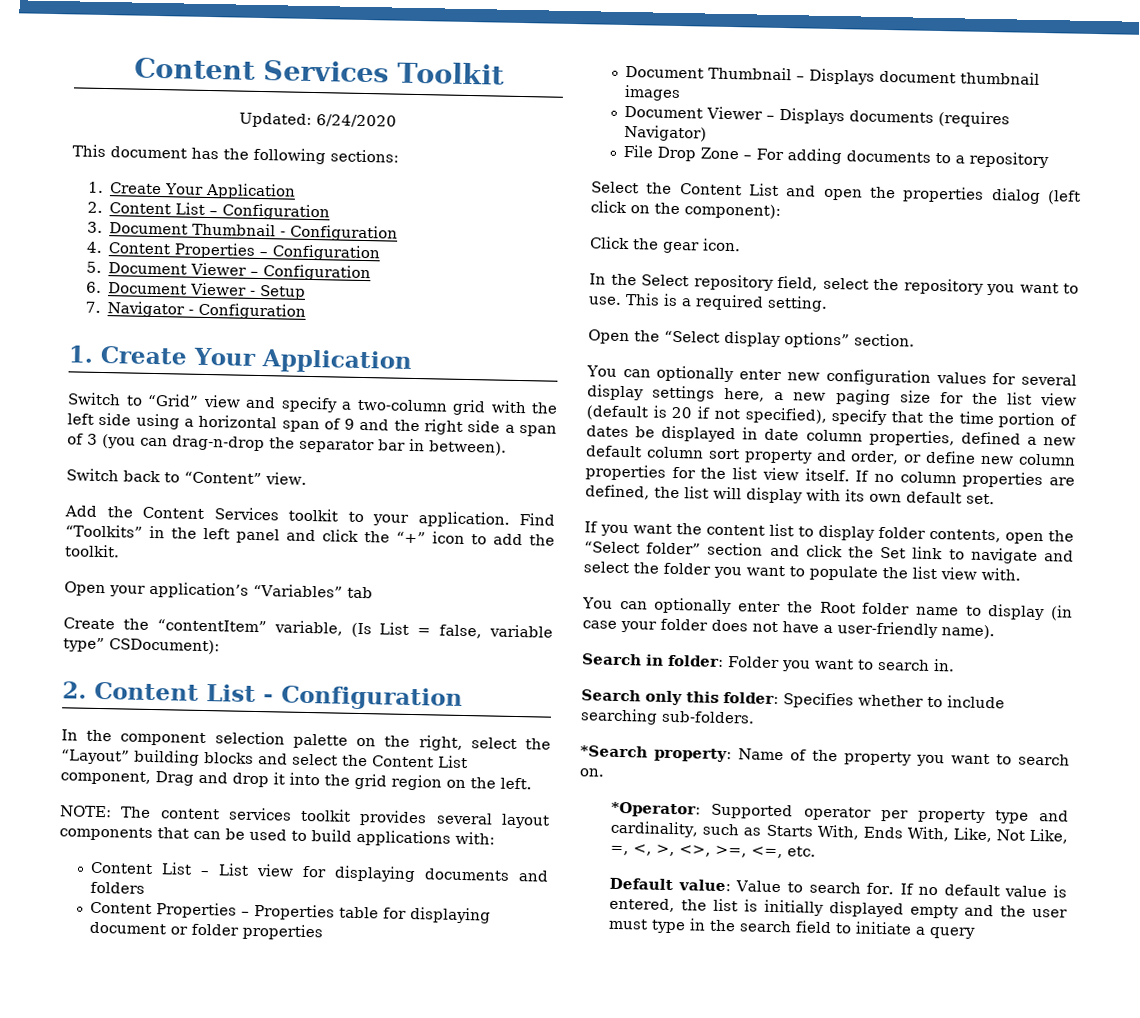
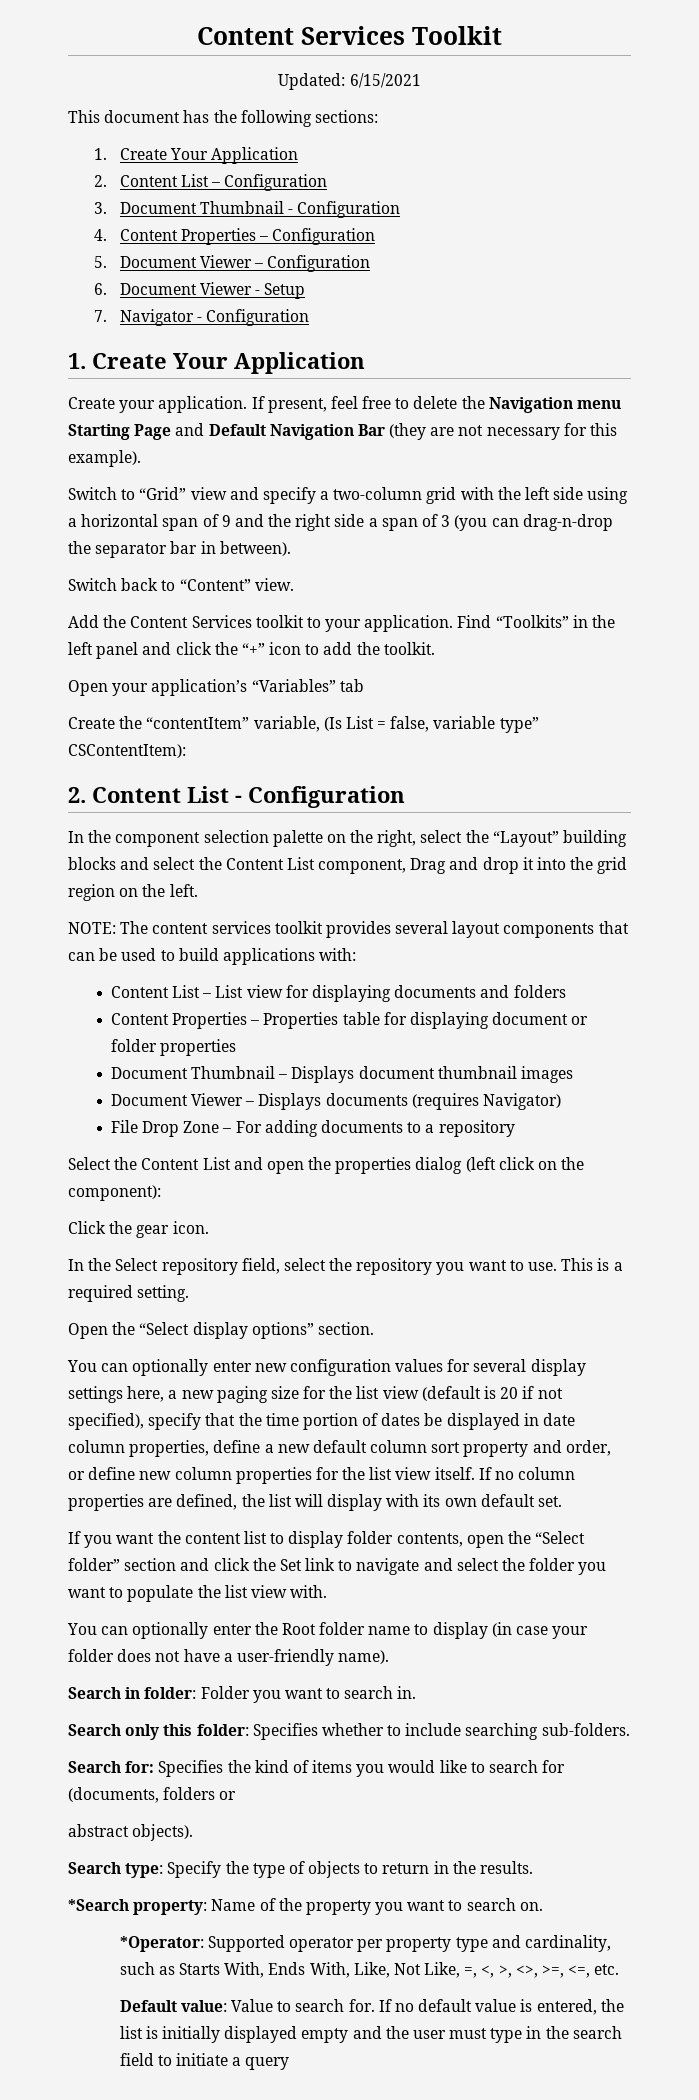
- Updated: 6/24/2020
+ Updated: 6/15/2021
+ Create your application. If present, feel free to delete the Navigation menu Starting Page and Default Navigation Bar (they are not necessary for this example).
- Create the “contentItem” variable, (Is List = false, variable type” CSDocument):
+ Create the “contentItem” variable, (Is List = false, variable type” CSContentItem):
- You can optionally enter new configuration values for several display settings here, a new paging size for the list view (default is 20 if not specified), specify that the time portion of dates be displayed in date column properties, defined a new default column sort property and order, or define new column properties for the list view itself.
+ You can optionally enter new configuration values for several display settings here, a new paging size for the list view (default is 20 if not specified), specify that the time portion of dates be displayed in date column properties, define a new default column sort property and order, or define new column properties for the list view itself.
+ Search for: Specifies the kind of items you would like to search for (documents, folders or
+ abstract objects).
+ Search type: Specify the type of objects to return in the results.

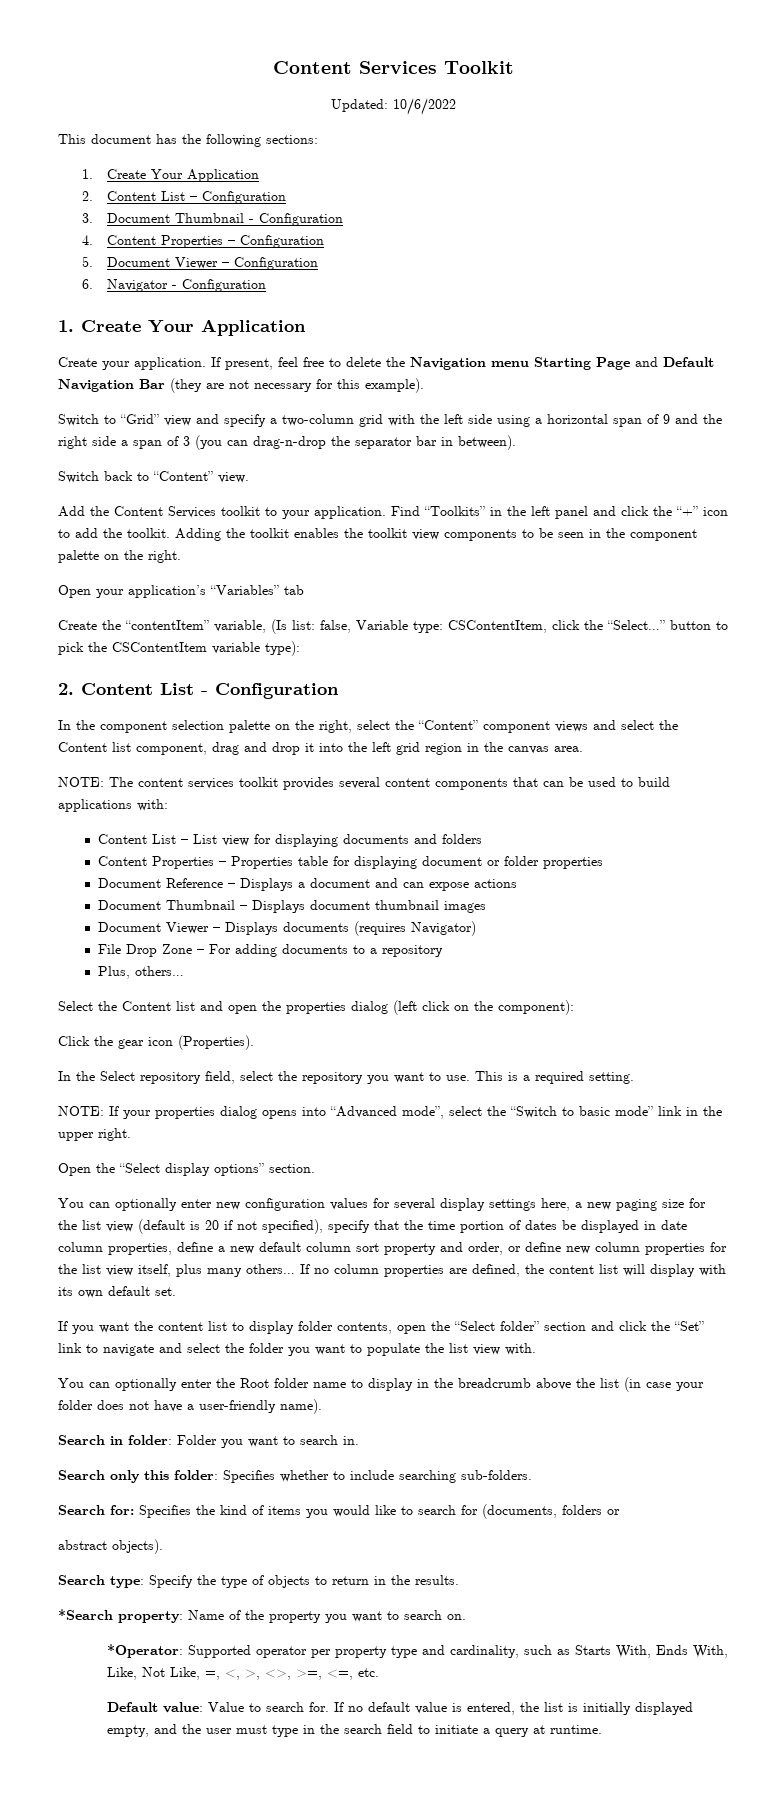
- Updated: 6/15/2021
+ Updated: 10/6/2022
- 6. Document Viewer - Setup
- 7. Navigator - Configuration
+ 6. Navigator - Configuration
+ Adding the toolkit enables the toolkit view components to be seen in the component palette on the right.
- Create the “contentItem” variable, (Is List = false, variable type” CSContentItem):
+ Create the “contentItem” variable, (Is list: false, Variable type: CSContentItem, click the “Select…” button to pick the CSContentItem variable type):
- In the component selection palette on the right, select the “Layout” building blocks and select the Content List component, Drag and drop it into the grid region on the left.
+ In the component selection palette on the right, select the “Content” component views and select the Content list component, drag and drop it into the left grid region in the canvas area.
- NOTE: The content services toolkit provides several layout components that can be used to build applications with:
+ NOTE: The content services toolkit provides several content components that can be used to build applications with:
+ Document Reference – Displays a document and can expose actions
+ Plus, others…
- Select the Content List and open the properties dialog (left click on the component):
+ Select the Content list and open the properties dialog (left click on the component):
- Click the gear icon.
+ Click the gear icon (Properties).
+ NOTE: If your properties dialog opens into “Advanced mode”, select the “Switch to basic mode” link in the upper right.
- You can optionally enter new configuration values for several display settings here, a new paging size for the list view (default is 20 if not specified), specify that the time portion of dates be displayed in date column properties, define a new default column sort property and order, or define new column properties for the list view itself.
+ You can optionally enter new configuration values for several display settings here, a new paging size for the list view (default is 20 if not specified), specify that the time portion of dates be displayed in date column properties, define a new default column sort property and order, or define new column properties for the list view itself, plus many others…
- If no column properties are defined, the list will display with its own default set.
+ If no column properties are defined, the content list will display with its own default set.
- If you want the content list to display folder contents, open the “Select folder” section and click the Set link to navigate and select the folder you want to populate the list view with.
+ If you want the content list to display folder contents, open the “Select folder” section and click the “Set” link to navigate and select the folder you want to populate the list view with.
- You can optionally enter the Root folder name to display (in case your folder does not have a user-friendly name).
+ You can optionally enter the Root folder name to display in the breadcrumb above the list (in case your folder does not have a user-friendly name).
- If no default value is entered, the list is initially displayed empty and the user must type in the search field to initiate a query
+ If no default value is entered, the list is initially displayed empty, and the user must type in the search field to initiate a query at runtime.

